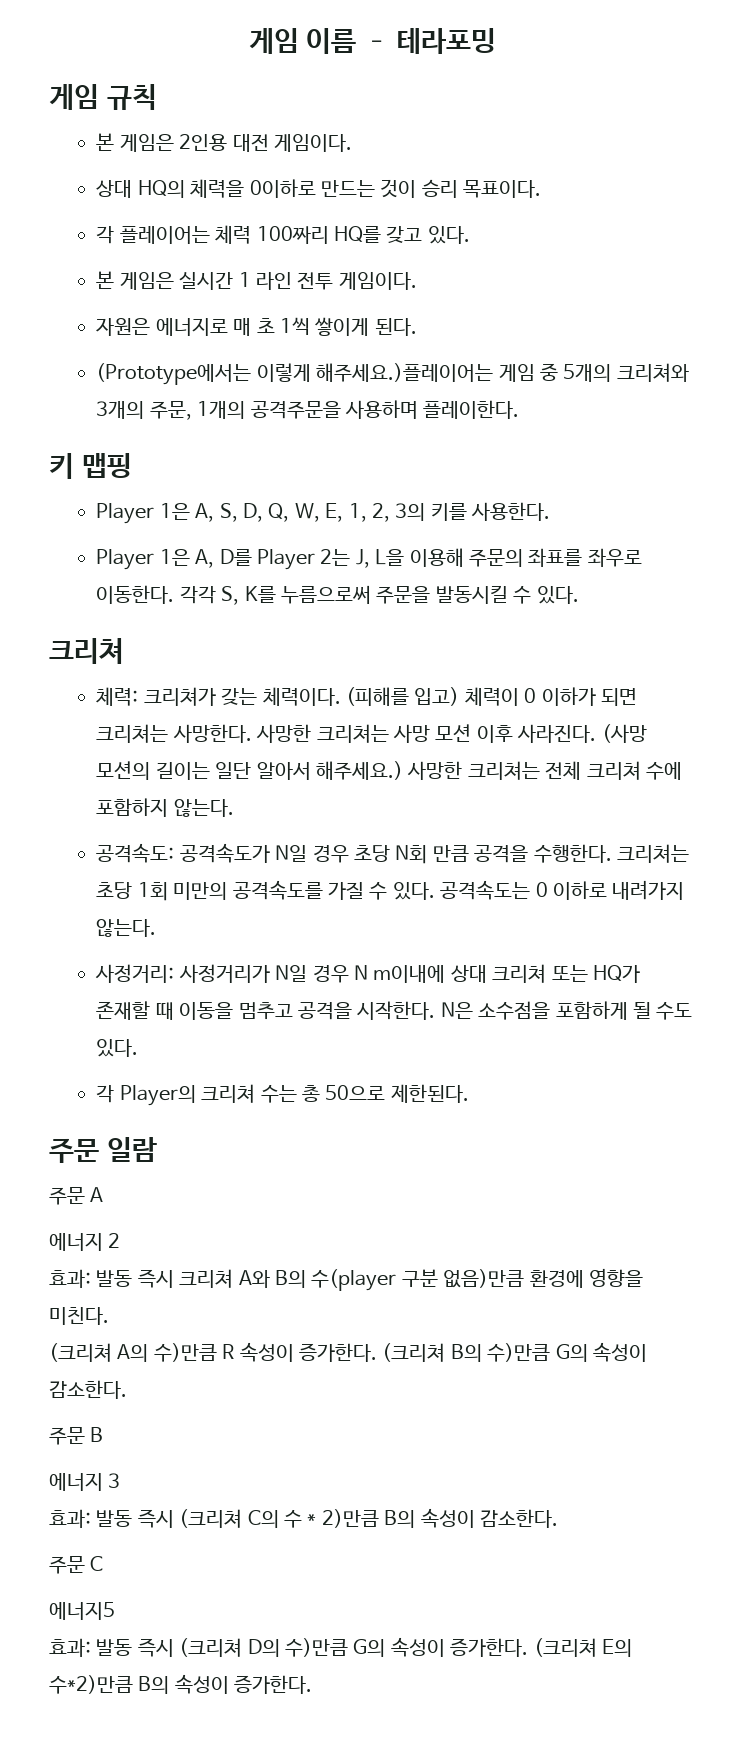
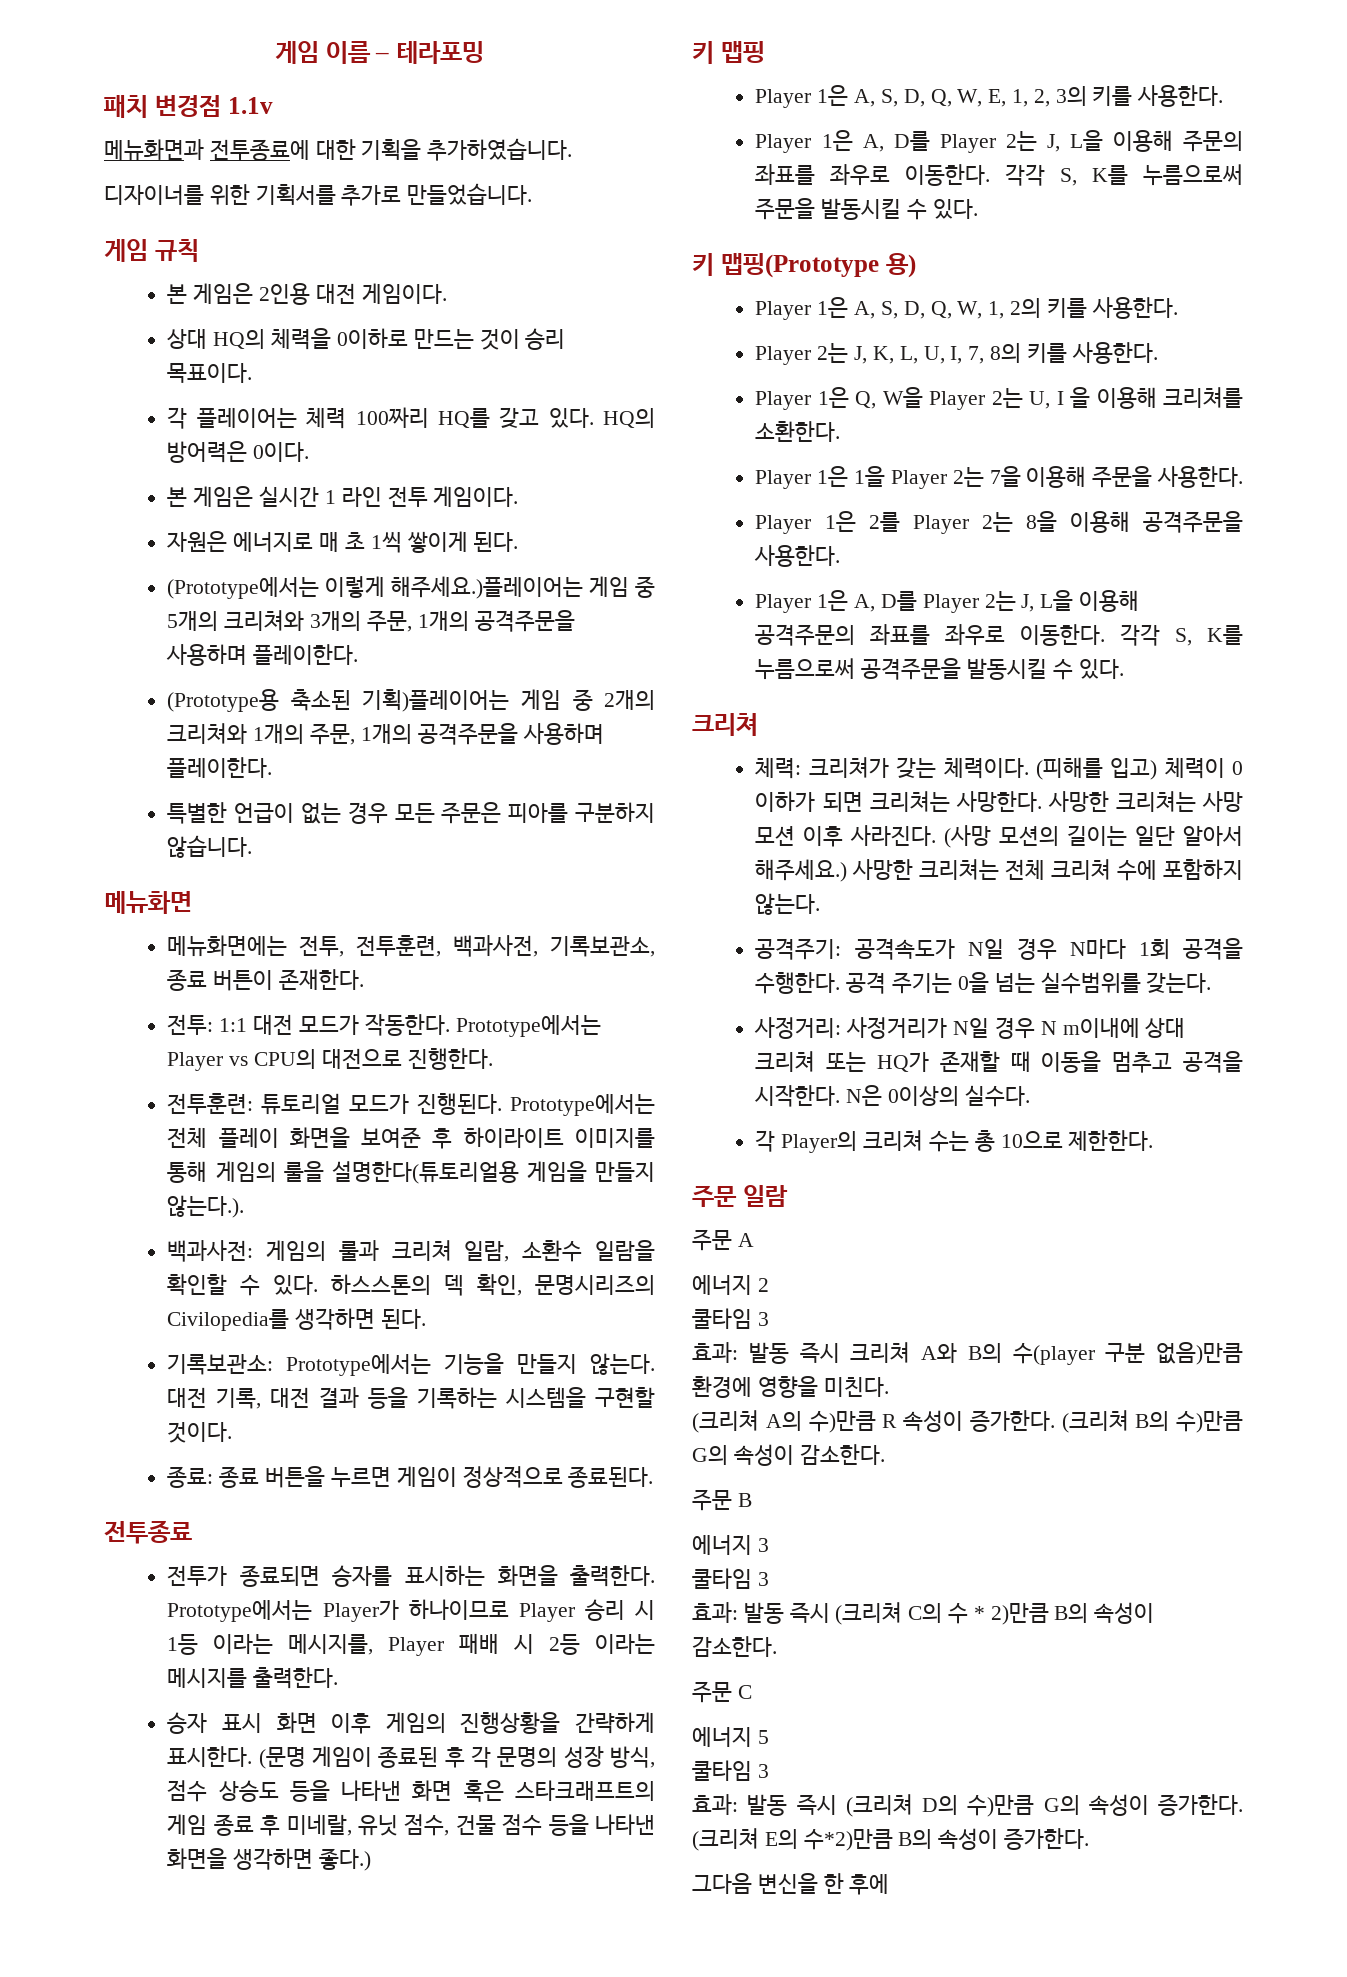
+ 패치 변경점 1.1v
+ 메뉴화면과 전투종료에 대한 기획을 추가하였습니다.
+ 디자이너를 위한 기획서를 추가로 만들었습니다.
+ HQ의 방어력은 0이다.
+ (Prototype용 축소된 기획)플레이어는 게임 중 2개의 크리쳐와 1개의 주문, 1개의 공격주문을 사용하며 플레이한다.
+ 특별한 언급이 없는 경우 모든 주문은 피아를 구분하지 않습니다.
+ 메뉴화면
+ 메뉴화면에는 전투, 전투훈련, 백과사전, 기록보관소, 종료 버튼이 존재한다.
+ 전투: 1:1 대전 모드가 작동한다. Prototype에서는 Player vs CPU의 대전으로 진행한다.
+ 전투훈련: 튜토리얼 모드가 진행된다. Prototype에서는 전체 플레이 화면을 보여준 후 하이라이트 이미지를 통해 게임의 룰을 설명한다(튜토리얼용 게임을 만들지 않는다.).
+ 백과사전: 게임의 룰과 크리쳐 일람, 소환수 일람을 확인할 수 있다. 하스스톤의 덱 확인, 문명시리즈의 Civilopedia를 생각하면 된다.
+ 기록보관소: Prototype에서는 기능을 만들지 않는다. 대전 기록, 대전 결과 등을 기록하는 시스템을 구현할 것이다.
+ 종료: 종료 버튼을 누르면 게임이 정상적으로 종료된다.
+ 전투종료
+ 전투가 종료되면 승자를 표시하는 화면을 출력한다. Prototype에서는 Player가 하나이므로 Player 승리 시 1등 이라는 메시지를, Player 패배 시 2등 이라는 메시지를 출력한다.
+ 승자 표시 화면 이후 게임의 진행상황을 간략하게 표시한다. (문명 게임이 종료된 후 각 문명의 성장 방식, 점수 상승도 등을 나타낸 화면 혹은 스타크래프트의 게임 종료 후 미네랄, 유닛 점수, 건물 점수 등을 나타낸 화면을 생각하면 좋다.)
+ 키 맵핑(Prototype 용)
+ Player 1은 A, S, D, Q, W, 1, 2의 키를 사용한다.
+ Player 2는 J, K, L, U, I, 7, 8의 키를 사용한다.
+ Player 1은 Q, W을 Player 2는 U, I 을 이용해 크리쳐를 소환한다.
+ Player 1은 1을 Player 2는 7을 이용해 주문을 사용한다.
+ Player 1은 2를 Player 2는 8을 이용해 공격주문을 사용한다.
+ Player 1은 A, D를 Player 2는 J, L을 이용해 공격주문의 좌표를 좌우로 이동한다. 각각 S, K를 누름으로써 공격주문을 발동시킬 수 있다.
- 공격속도: 공격속도가 N일 경우 초당 N회 만큼 공격을 수행한다. 크리쳐는 초당 1회 미만의 공격속도를 가질 수 있다. 공격속도는 0 이하로 내려가지 않는다.
+ 공격주기: 공격속도가 N일 경우 N마다 1회 공격을 수행한다. 공격 주기는 0을 넘는 실수범위를 갖는다.
- N은 소수점을 포함하게 될 수도 있다.
+ N은 0이상의 실수다.
- 각 Player의 크리쳐 수는 총 50으로 제한된다.
+ 각 Player의 크리쳐 수는 총 10으로 제한한다.
  에너지 2
+ 쿨타임 3
  에너지 3
+ 쿨타임 3
- 에너지5
+ 에너지 5
+ 쿨타임 3
+ 그다음 변신을 한 후에

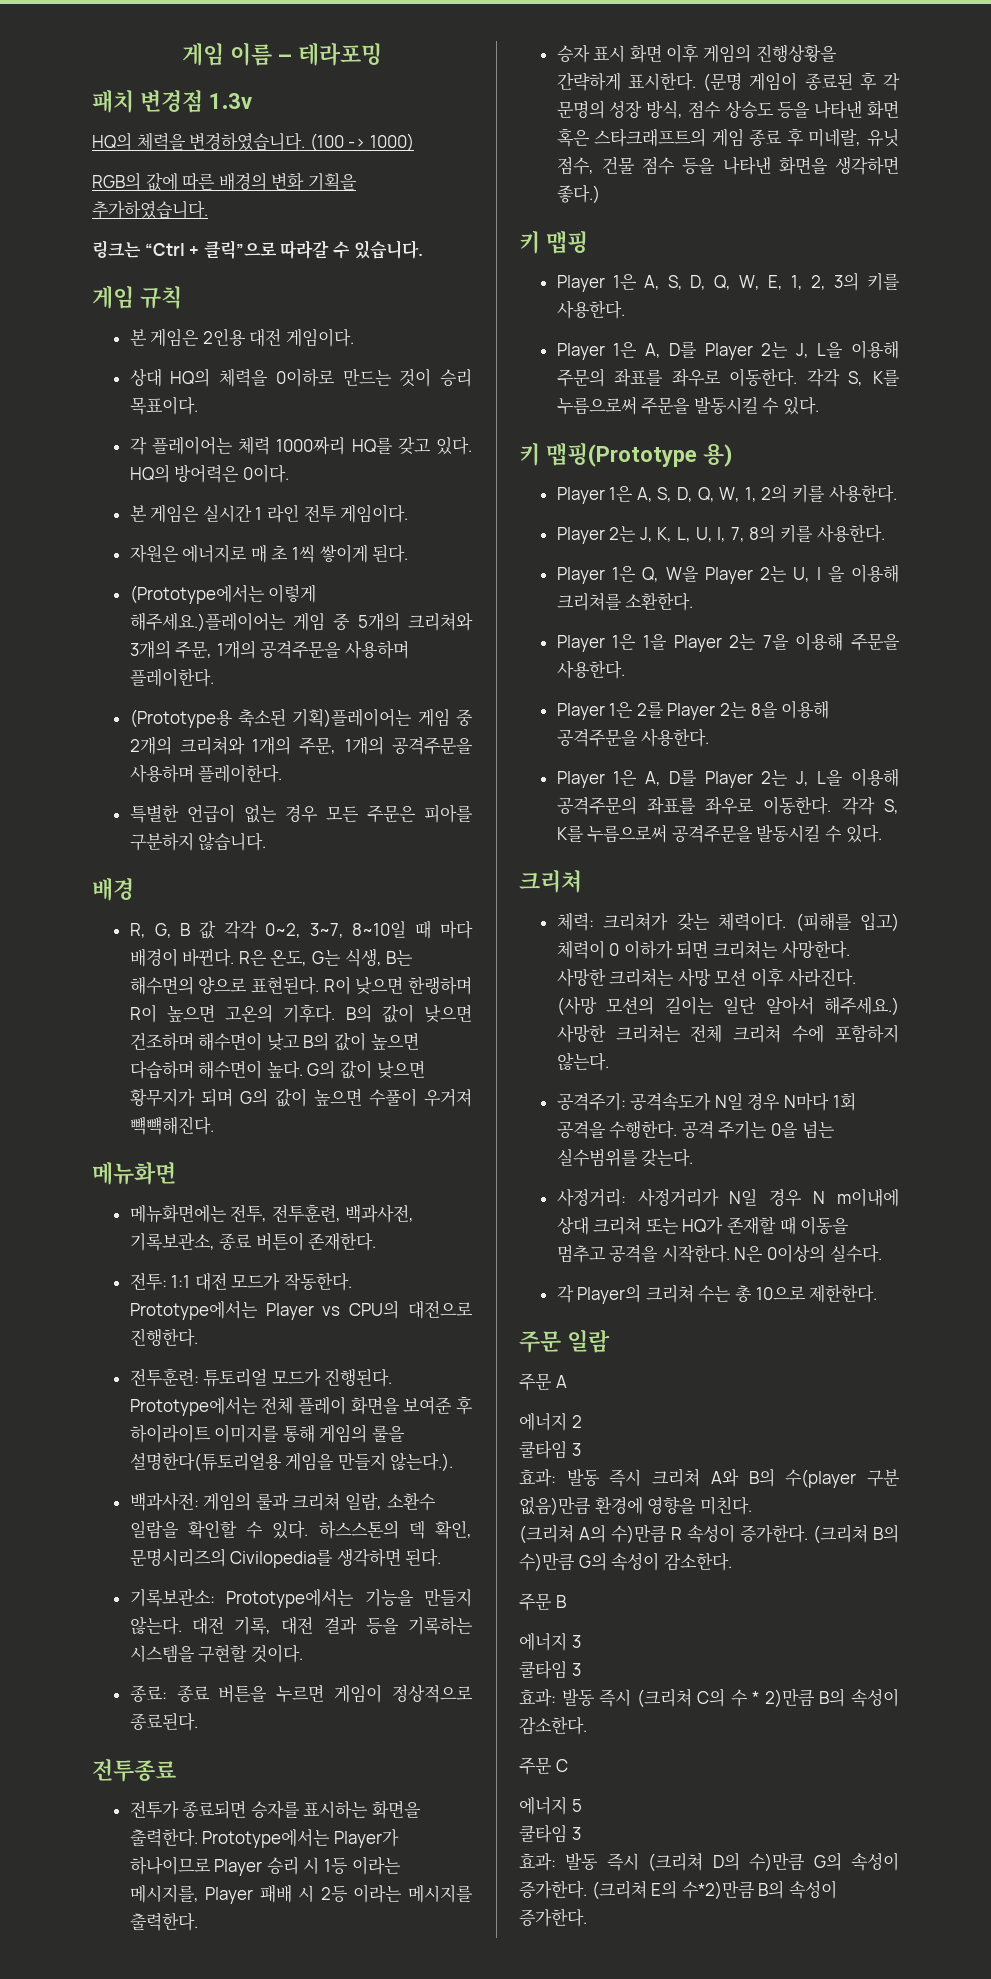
- 패치 변경점 1.1v
- 메뉴화면과 전투종료에 대한 기획을 추가하였습니다.
- 디자이너를 위한 기획서를 추가로 만들었습니다.
+ 패치 변경점 1.3v
+ HQ의 체력을 변경하였습니다. (100 -> 1000)
+ RGB의 값에 따른 배경의 변화 기획을 추가하였습니다.
+ 링크는 “Ctrl + 클릭”으로 따라갈 수 있습니다.
- 각 플레이어는 체력 100짜리 HQ를 갖고 있다.
+ 각 플레이어는 체력 1000짜리 HQ를 갖고 있다.
+ 배경
+ R, G, B 값 각각 0~2, 3~7, 8~10일 때 마다 배경이 바뀐다. R은 온도, G는 식생, B는 해수면의 양으로 표현된다. R이 낮으면 한랭하며 R이 높으면 고온의 기후다. B의 값이 낮으면 건조하며 해수면이 낮고 B의 값이 높으면 다습하며 해수면이 높다. G의 값이 낮으면 황무지가 되며 G의 값이 높으면 수풀이 우거져 뺵뺵해진다.
- 그다음 변신을 한 후에

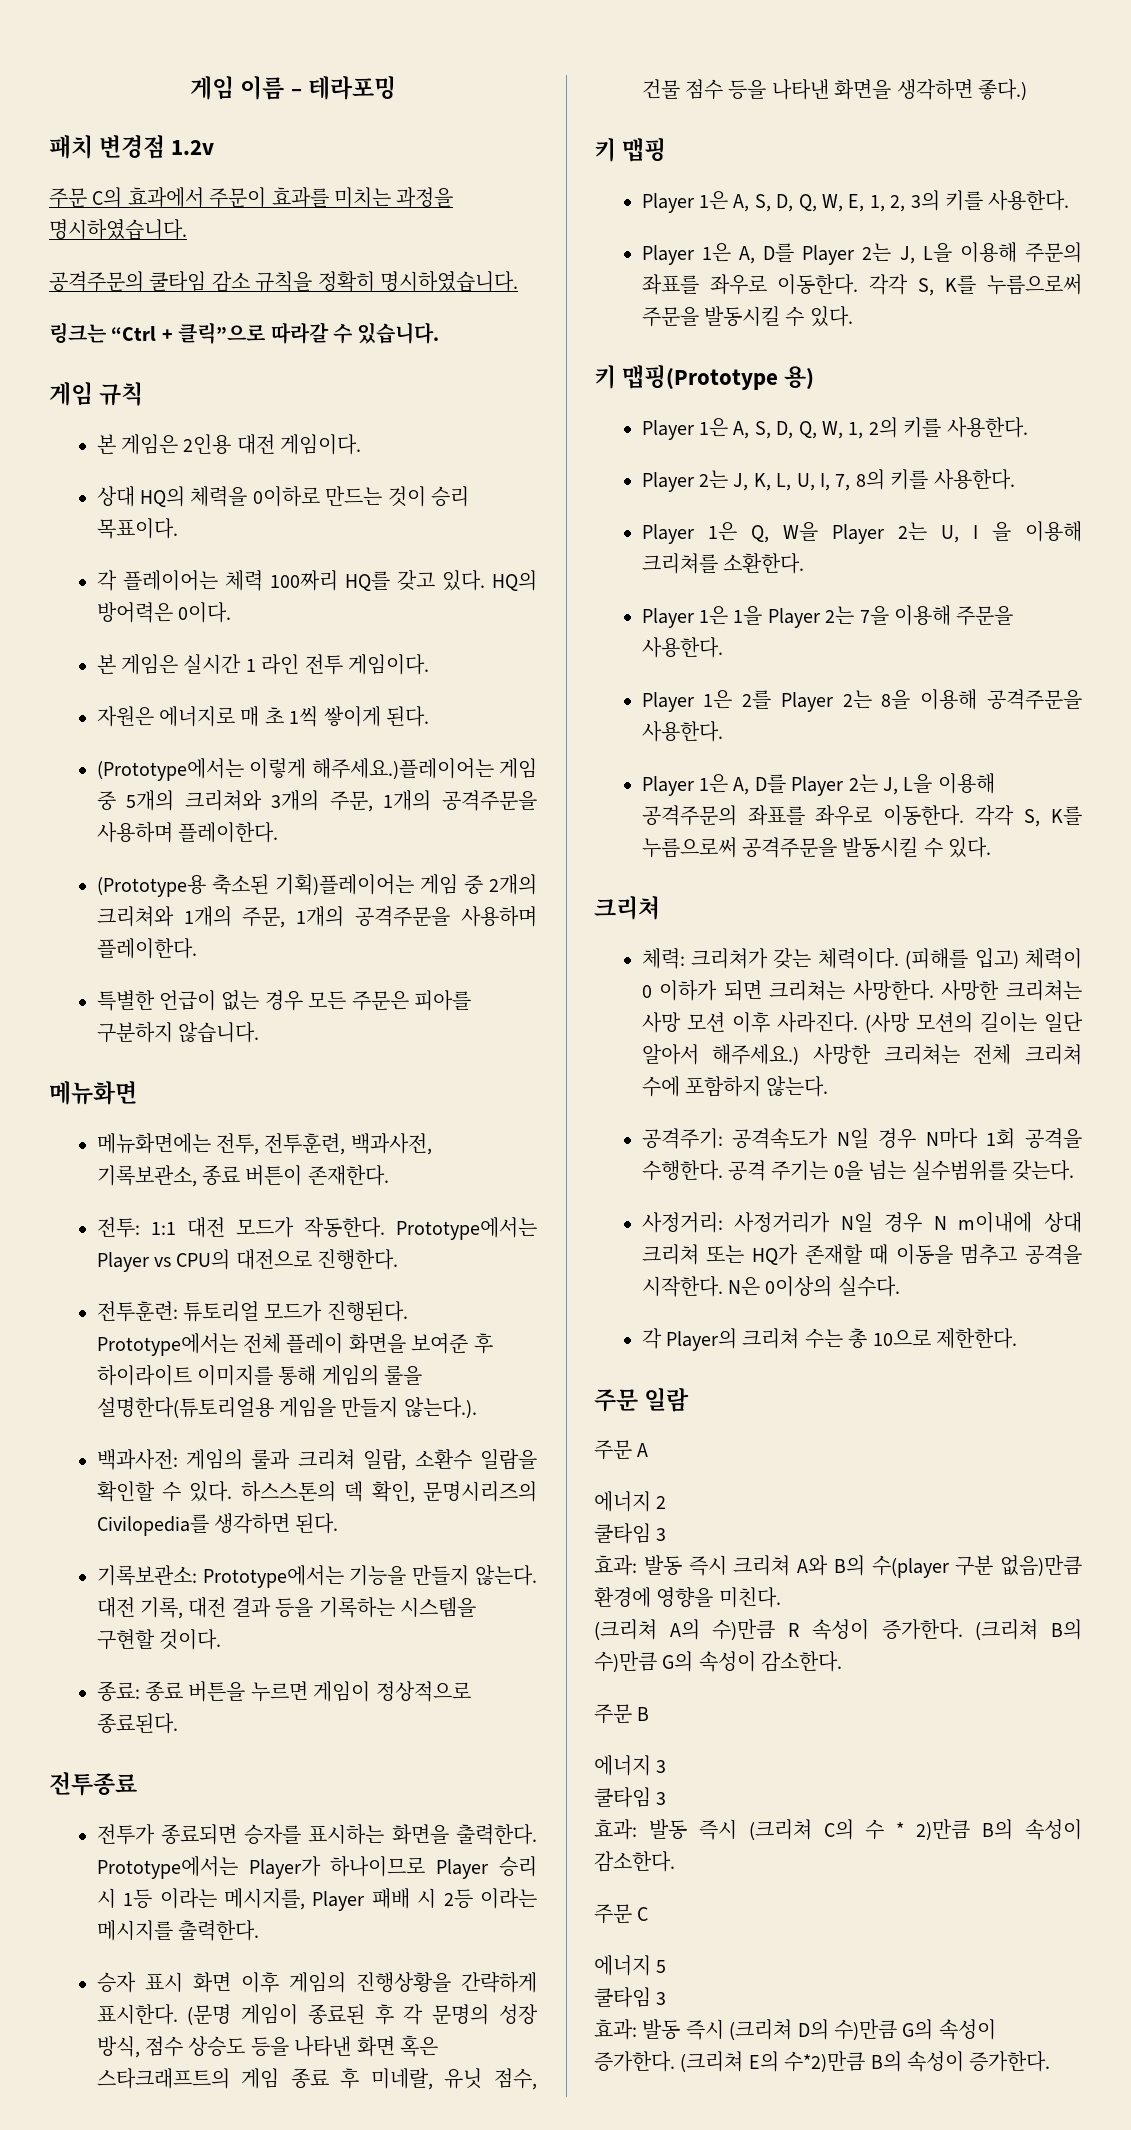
- 패치 변경점 1.3v
- HQ의 체력을 변경하였습니다. (100 -> 1000)
- RGB의 값에 따른 배경의 변화 기획을 추가하였습니다.
+ 패치 변경점 1.2v
+ 주문 C의 효과에서 주문이 효과를 미치는 과정을 명시하였습니다.
+ 공격주문의 쿨타임 감소 규칙을 정확히 명시하였습니다.
- 각 플레이어는 체력 1000짜리 HQ를 갖고 있다.
+ 각 플레이어는 체력 100짜리 HQ를 갖고 있다.
- 배경
- R, G, B 값 각각 0~2, 3~7, 8~10일 때 마다 배경이 바뀐다. R은 온도, G는 식생, B는 해수면의 양으로 표현된다. R이 낮으면 한랭하며 R이 높으면 고온의 기후다. B의 값이 낮으면 건조하며 해수면이 낮고 B의 값이 높으면 다습하며 해수면이 높다. G의 값이 낮으면 황무지가 되며 G의 값이 높으면 수풀이 우거져 뺵뺵해진다.

